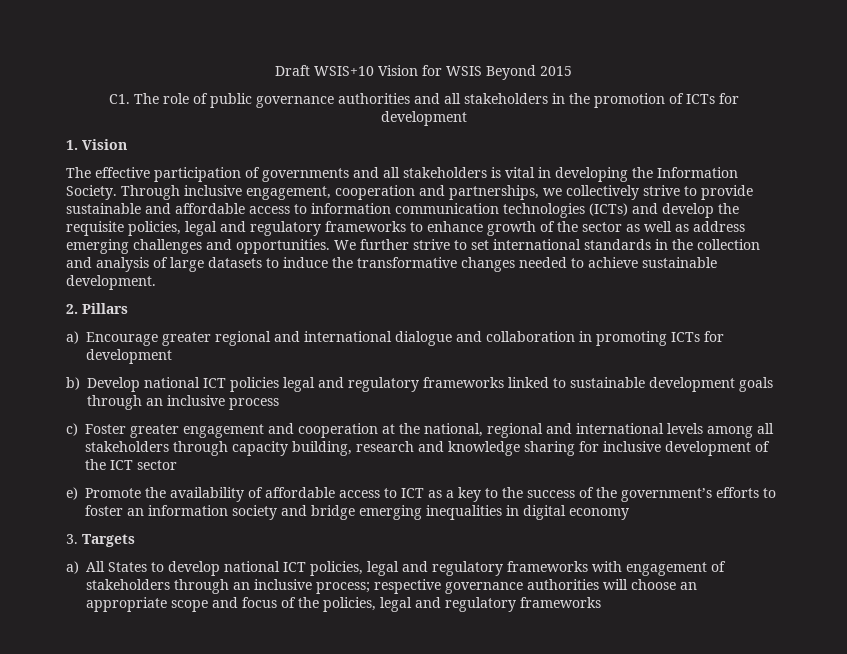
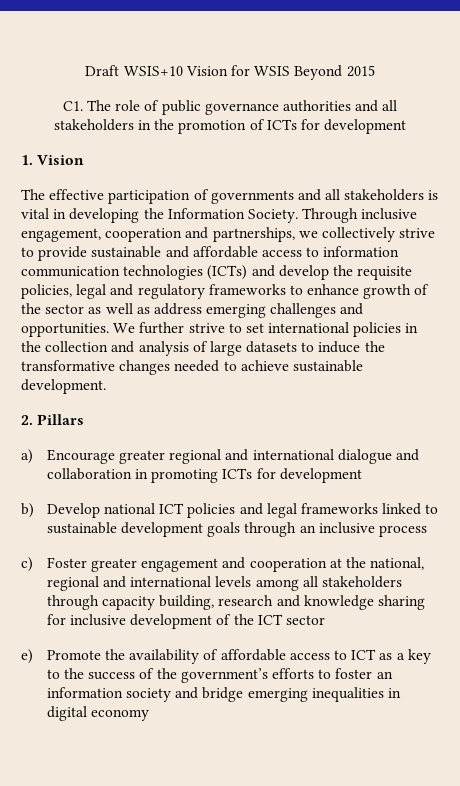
- We further strive to set international standards in the collection and analysis of large datasets to induce the transformative changes needed to achieve sustainable development.
+ We further strive to set international policies in the collection and analysis of large datasets to induce the transformative changes needed to achieve sustainable development.
- b) Develop national ICT policies legal and regulatory frameworks linked to sustainable development goals through an inclusive process
+ b) Develop national ICT policies and legal frameworks linked to sustainable development goals through an inclusive process
- 3. Targets
- a) All States to develop national ICT policies, legal and regulatory frameworks with engagement of stakeholders through an inclusive process; respective governance authorities will choose an appropriate scope and focus of the policies, legal and regulatory frameworks

